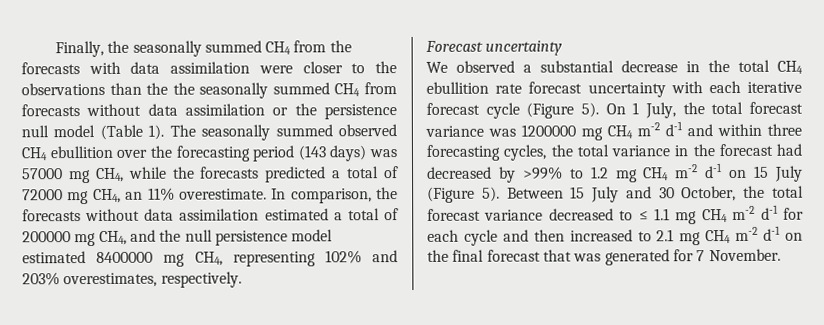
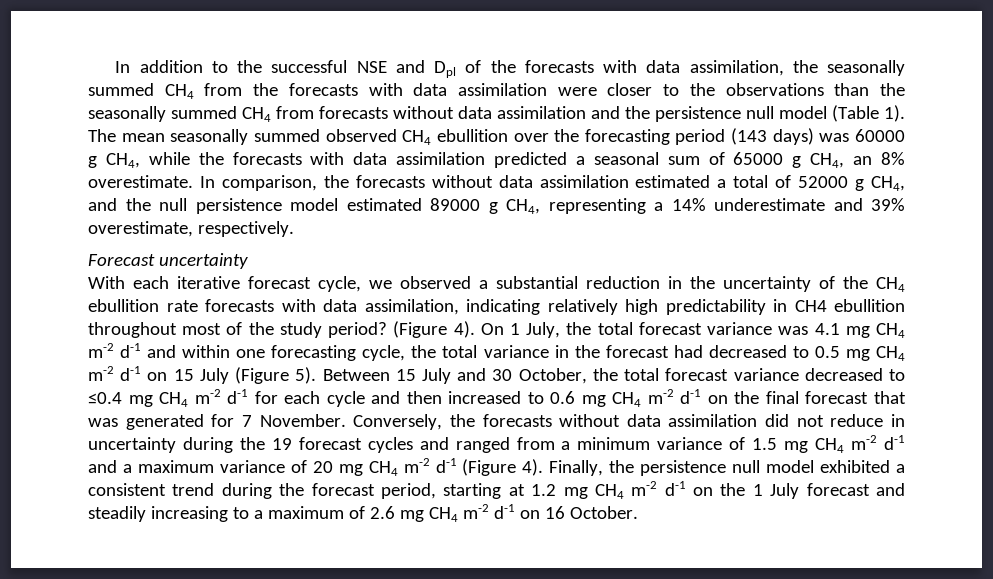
- Finally, the seasonally summed CH4 from the forecasts with data assimilation were closer to the observations than the the seasonally summed CH4 from forecasts without data assimilation or the persistence null model (Table 1).
+ In addition to the successful NSE and Dpl of the forecasts with data assimilation, the seasonally summed CH4 from the forecasts with data assimilation were closer to the observations than the seasonally summed CH4 from forecasts without data assimilation and the persistence null model (Table 1).
- The seasonally summed observed CH4 ebullition over the forecasting period (143 days) was 57000 mg CH4, while the forecasts predicted a total of 72000 mg CH4, an 11% overestimate.
+ The mean seasonally summed observed CH4 ebullition over the forecasting period (143 days) was 60000 g CH4, while the forecasts with data assimilation predicted a seasonal sum of 65000 g CH4, an 8% overestimate.
- In comparison, the forecasts without data assimilation estimated a total of 200000 mg CH4, and the null persistence model estimated 8400000 mg CH4, representing 102% and 203% overestimates, respectively.
+ In comparison, the forecasts without data assimilation estimated a total of 52000 g CH4, and the null persistence model estimated 89000 g CH4, representing a 14% underestimate and 39% overestimate, respectively.
  Forecast uncertainty
- We observed a substantial decrease in the total CH4 ebullition rate forecast uncertainty with each iterative forecast cycle (Figure 5).
+ With each iterative forecast cycle, we observed a substantial reduction in the uncertainty of the CH4 ebullition rate forecasts with data assimilation, indicating relatively high predictability in CH4 ebullition throughout most of the study period? (Figure 4).
- On 1 July, the total forecast variance was 1200000 mg CH4 m-2 d-1 and within three forecasting cycles, the total variance in the forecast had decreased by >99% to 1.2 mg CH4 m-2 d-1 on 15 July (Figure 5).
+ On 1 July, the total forecast variance was 4.1 mg CH4 m-2 d-1 and within one forecasting cycle, the total variance in the forecast had decreased to 0.5 mg CH4 m-2 d-1 on 15 July (Figure 5).
- Between 15 July and 30 October, the total forecast variance decreased to ≤ 1.1 mg CH4 m-2 d-1 for each cycle and then increased to 2.1 mg CH4 m-2 d-1 on the final forecast that was generated for 7 November.
+ Between 15 July and 30 October, the total forecast variance decreased to ≤0.4 mg CH4 m-2 d-1 for each cycle and then increased to 0.6 mg CH4 m-2 d-1 on the final forecast that was generated for 7 November.
+ Conversely, the forecasts without data assimilation did not reduce in uncertainty during the 19 forecast cycles and ranged from a minimum variance of 1.5 mg CH4 m-2 d-1 and a maximum variance of 20 mg CH4 m-2 d-1 (Figure 4). Finally, the persistence null model exhibited a consistent trend during the forecast period, starting at 1.2 mg CH4 m-2 d-1 on the 1 July forecast and steadily increasing to a maximum of 2.6 mg CH4 m-2 d-1 on 16 October.

